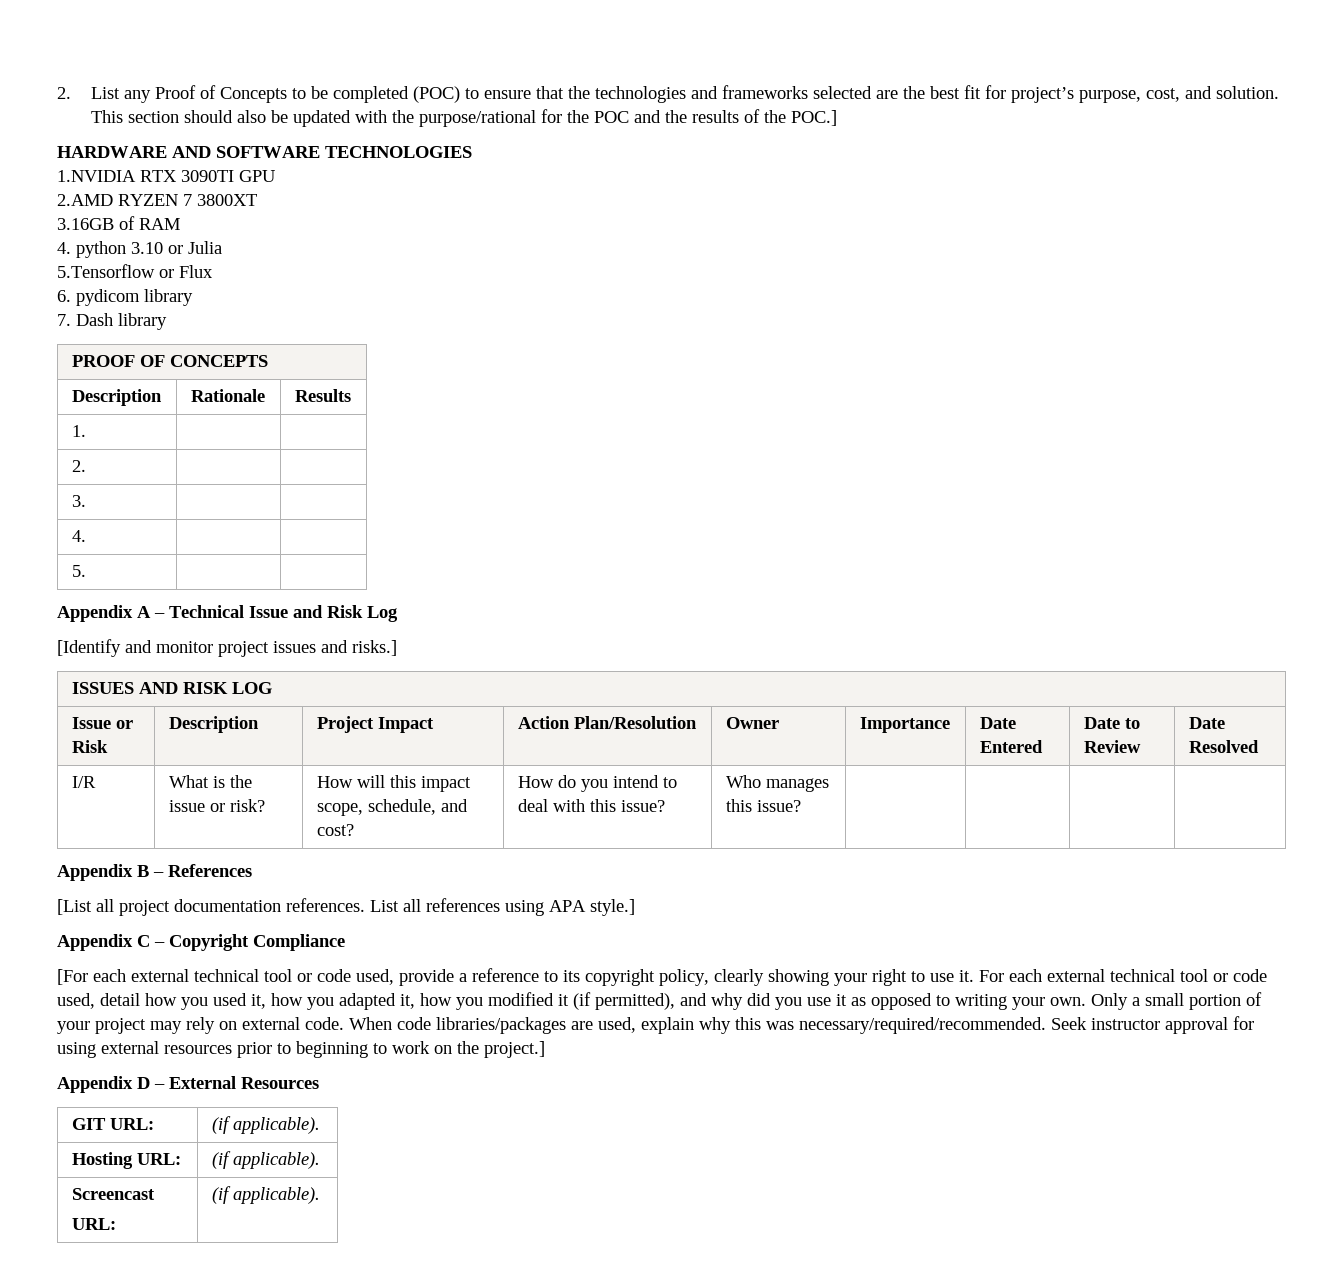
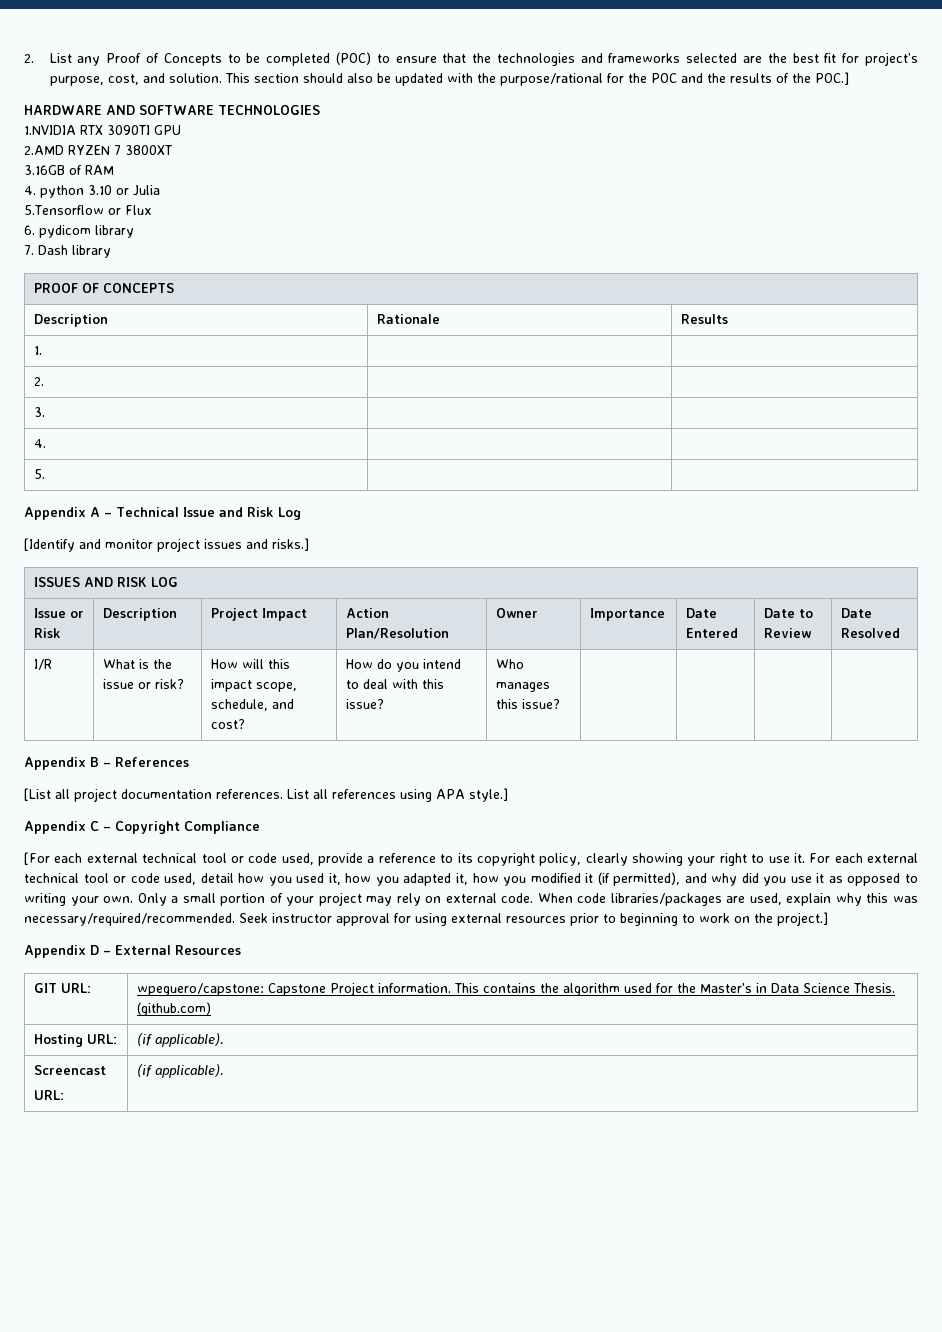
- GIT URL: | (if applicable).
+ GIT URL: | wpeguero/capstone: Capstone Project information. This contains the algorithm used for the Master's in Data Science Thesis. (github.com)

